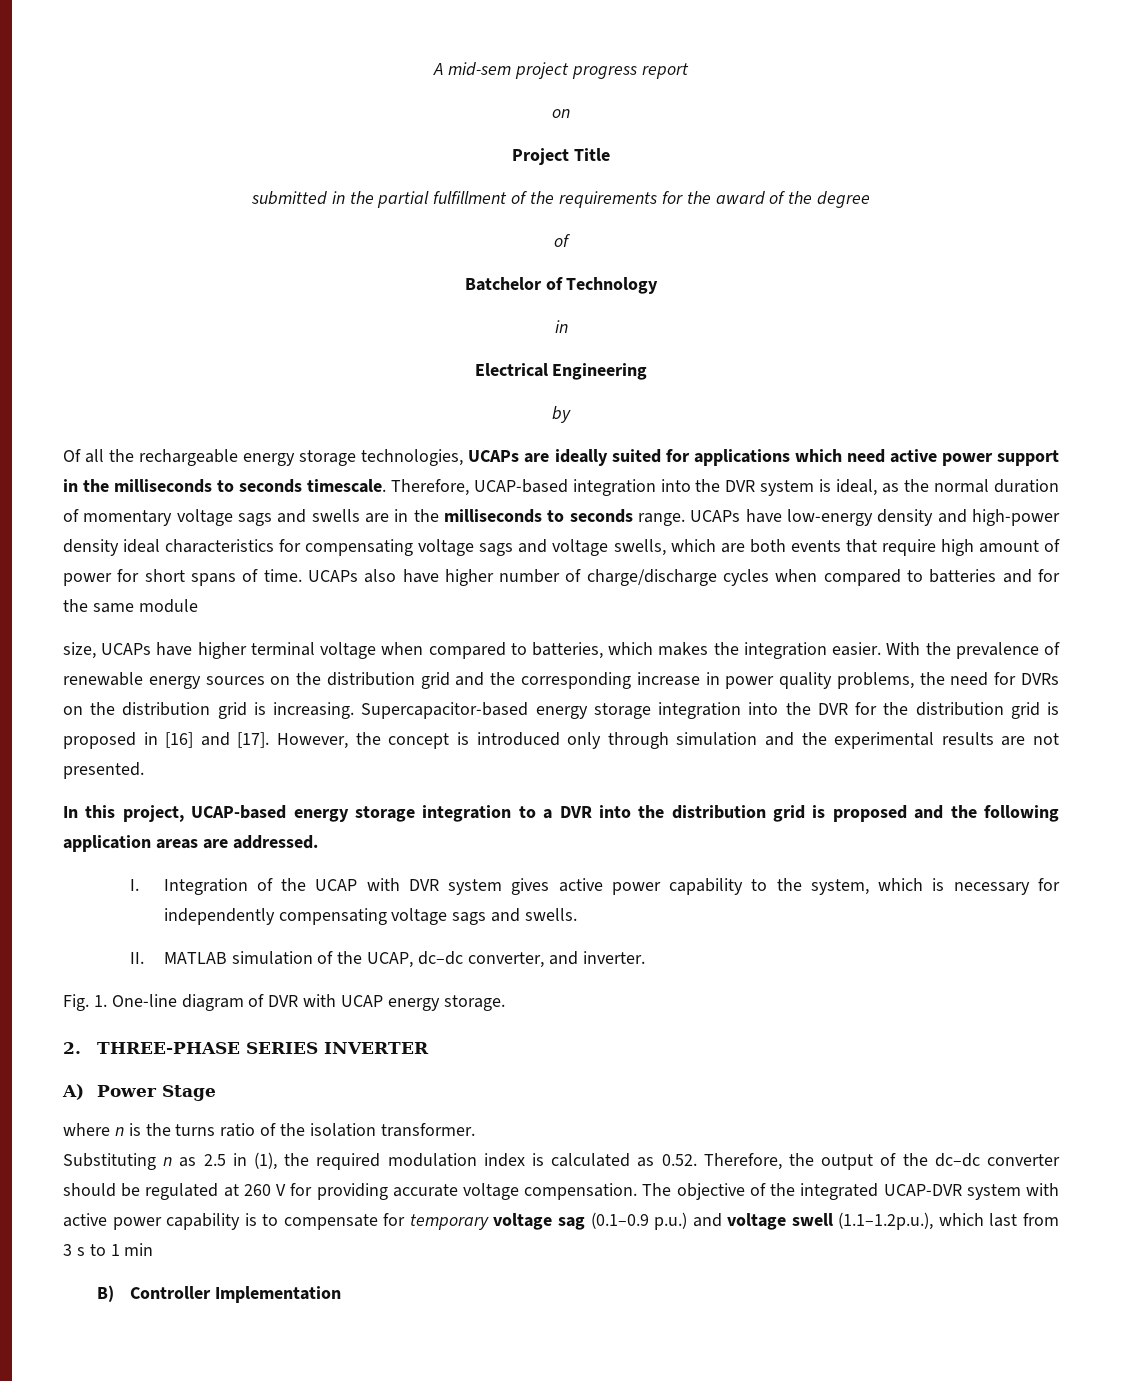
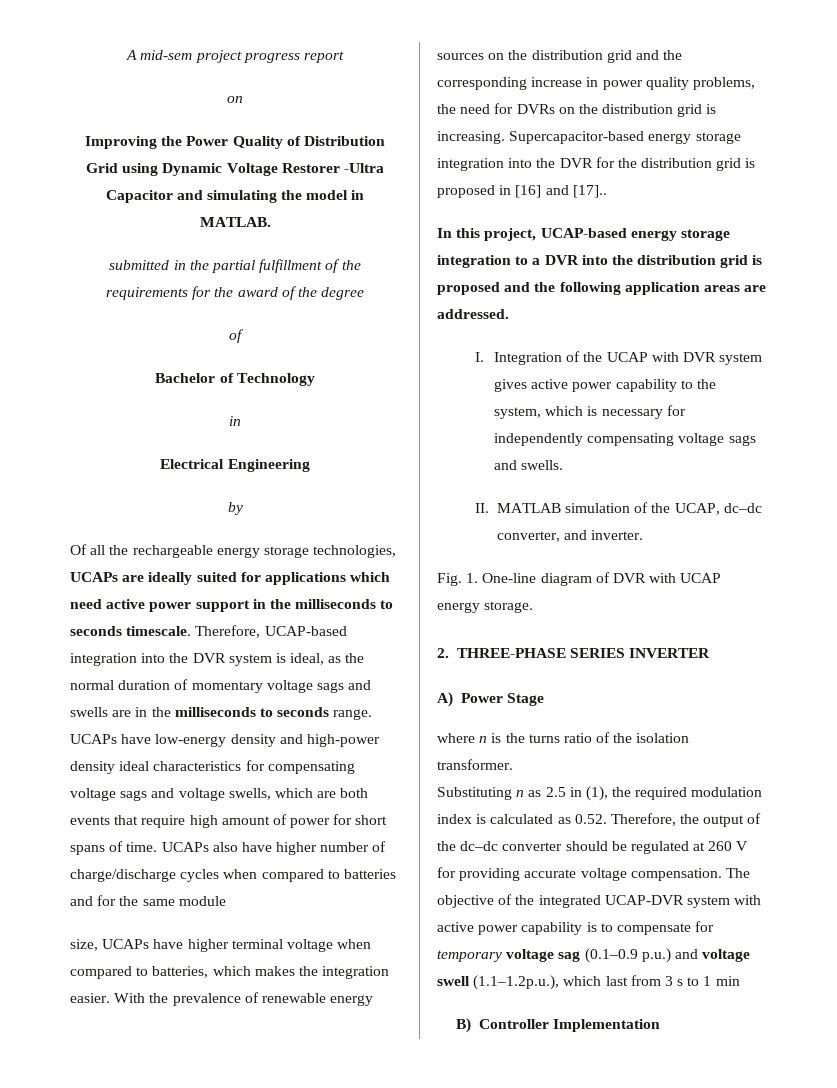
- Project Title
+ Improving the Power Quality of Distribution Grid using Dynamic Voltage Restorer -Ultra Capacitor and simulating the model in MATLAB.
- Batchelor of Technology
+ Bachelor of Technology
- Supercapacitor-based energy storage integration into the DVR for the distribution grid is proposed in [16] and [17]. However, the concept is introduced only through simulation and the experimental results are not presented.
+ Supercapacitor-based energy storage integration into the DVR for the distribution grid is proposed in [16] and [17]..

